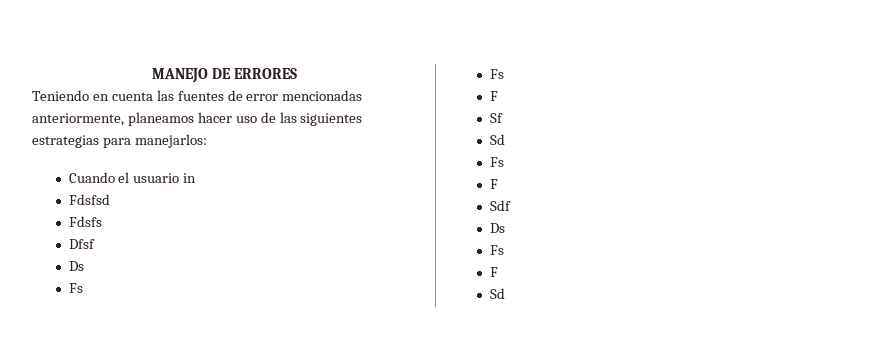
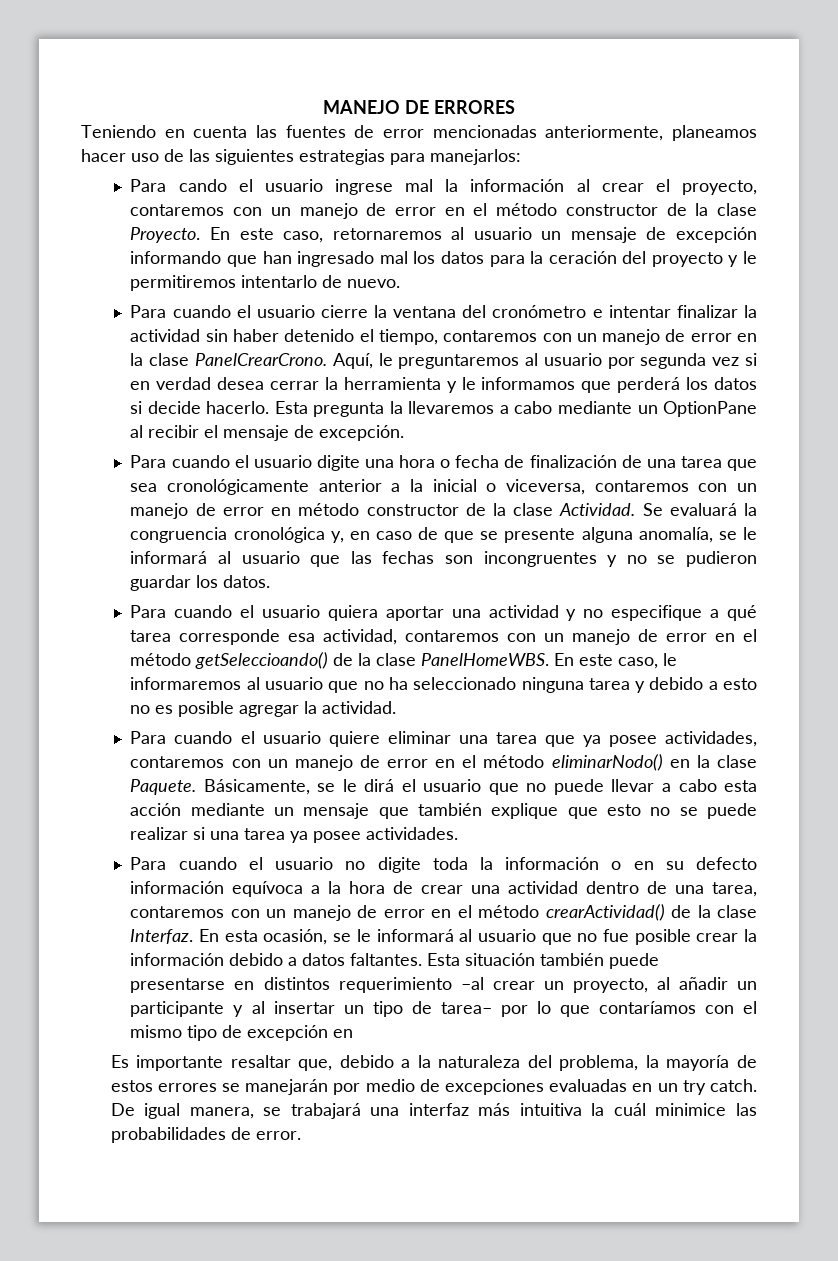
- Cuando el usuario in
- Fdsfsd
- Fdsfs
- Dfsf
- Ds
- Fs
- Fs
- F
- Sf
- Sd
- Fs
- F
- Sdf
- Ds
- Fs
- F
- Sd
+ Para cando el usuario ingrese mal la información al crear el proyecto, contaremos con un manejo de error en el método constructor de la clase Proyecto. En este caso, retornaremos al usuario un mensaje de excepción informando que han ingresado mal los datos para la ceración del proyecto y le permitiremos intentarlo de nuevo.
+ Para cuando el usuario cierre la ventana del cronómetro e intentar finalizar la actividad sin haber detenido el tiempo, contaremos con un manejo de error en la clase PanelCrearCrono. Aquí, le preguntaremos al usuario por segunda vez si en verdad desea cerrar la herramienta y le informamos que perderá los datos si decide hacerlo. Esta pregunta la llevaremos a cabo mediante un OptionPane al recibir el mensaje de excepción.
+ Para cuando el usuario digite una hora o fecha de finalización de una tarea que sea cronológicamente anterior a la inicial o viceversa, contaremos con un manejo de error en método constructor de la clase Actividad. Se evaluará la congruencia cronológica y, en caso de que se presente alguna anomalía, se le informará al usuario que las fechas son incongruentes y no se pudieron guardar los datos.
+ Para cuando el usuario quiera aportar una actividad y no especifique a qué tarea corresponde esa actividad, contaremos con un manejo de error en el método getSeleccioando() de la clase PanelHomeWBS. En este caso, le informaremos al usuario que no ha seleccionado ninguna tarea y debido a esto no es posible agregar la actividad.
+ Para cuando el usuario quiere eliminar una tarea que ya posee actividades, contaremos con un manejo de error en el método eliminarNodo() en la clase Paquete. Básicamente, se le dirá el usuario que no puede llevar a cabo esta acción mediante un mensaje que también explique que esto no se puede realizar si una tarea ya posee actividades.
+ Para cuando el usuario no digite toda la información o en su defecto información equívoca a la hora de crear una actividad dentro de una tarea, contaremos con un manejo de error en el método crearActividad() de la clase Interfaz. En esta ocasión, se le informará al usuario que no fue posible crear la información debido a datos faltantes. Esta situación también puede presentarse en distintos requerimiento –al crear un proyecto, al añadir un participante y al insertar un tipo de tarea– por lo que contaríamos con el mismo tipo de excepción en
+ Es importante resaltar que, debido a la naturaleza del problema, la mayoría de estos errores se manejarán por medio de excepciones evaluadas en un try catch. De igual manera, se trabajará una interfaz más intuitiva la cuál minimice las probabilidades de error.

